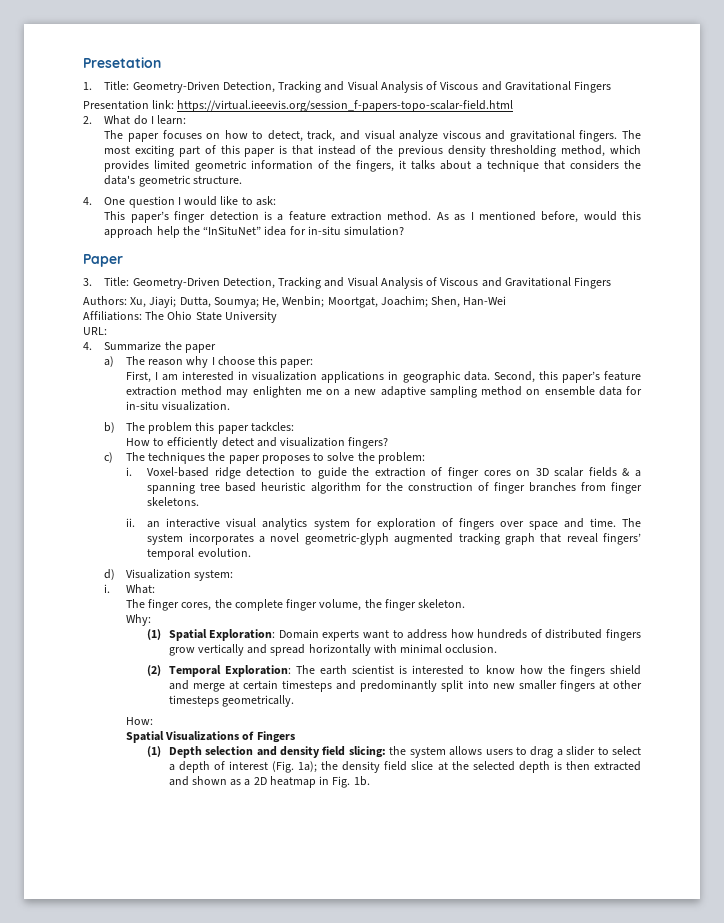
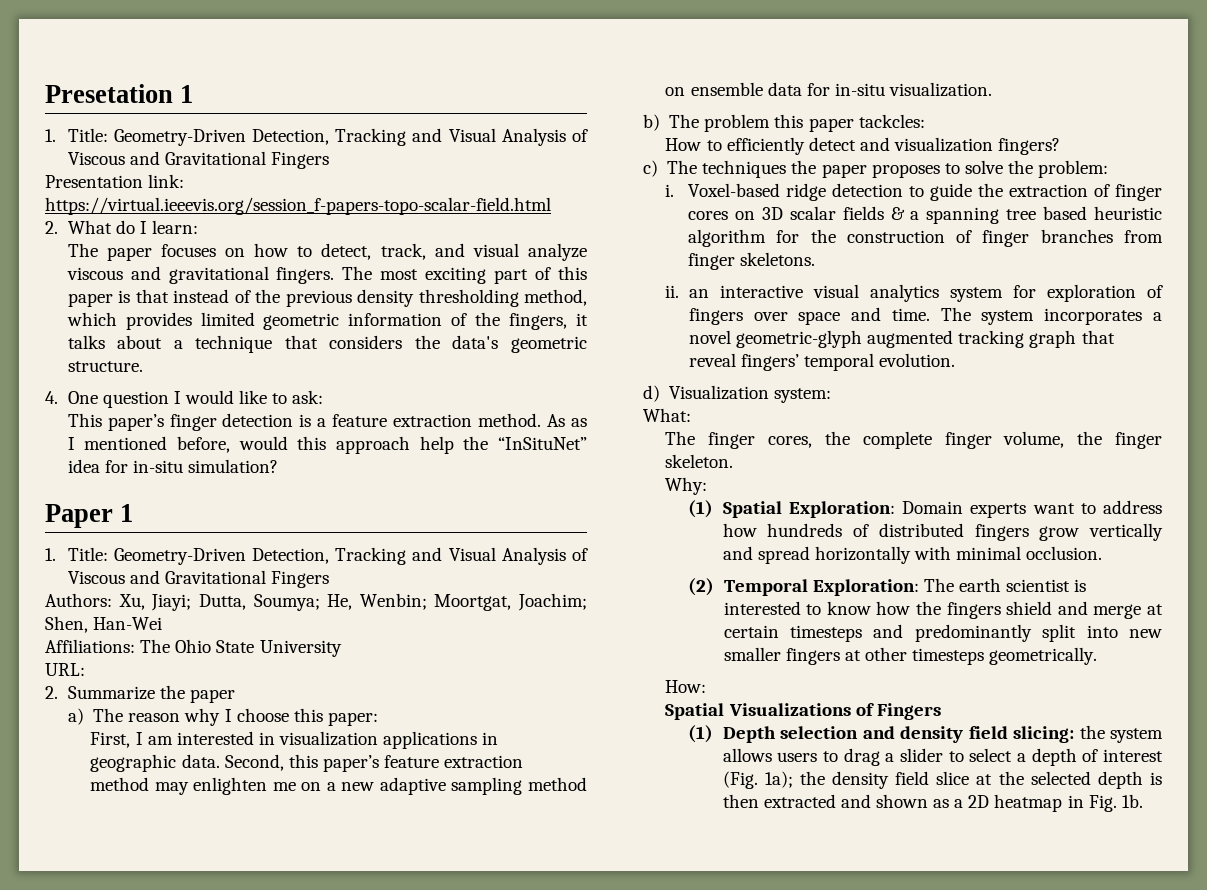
- Presetation
+ Presetation 1
- Paper
- 3. Title: Geometry-Driven Detection, Tracking and Visual Analysis of Viscous and Gravitational Fingers
+ Paper 1
+ 1. Title: Geometry-Driven Detection, Tracking and Visual Analysis of Viscous and Gravitational Fingers
- 4. Summarize the paper
+ 2. Summarize the paper
  d) Visualization system:
- i. What:
+ What:

